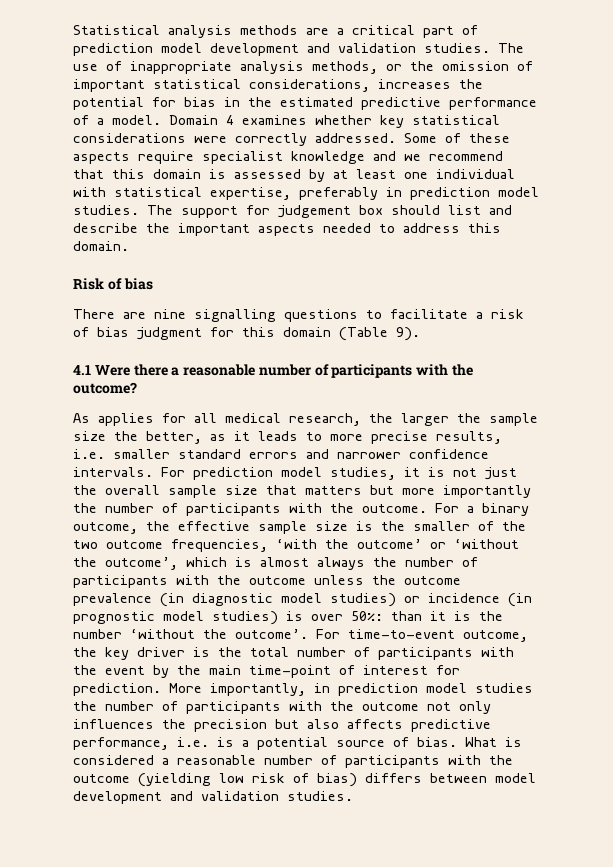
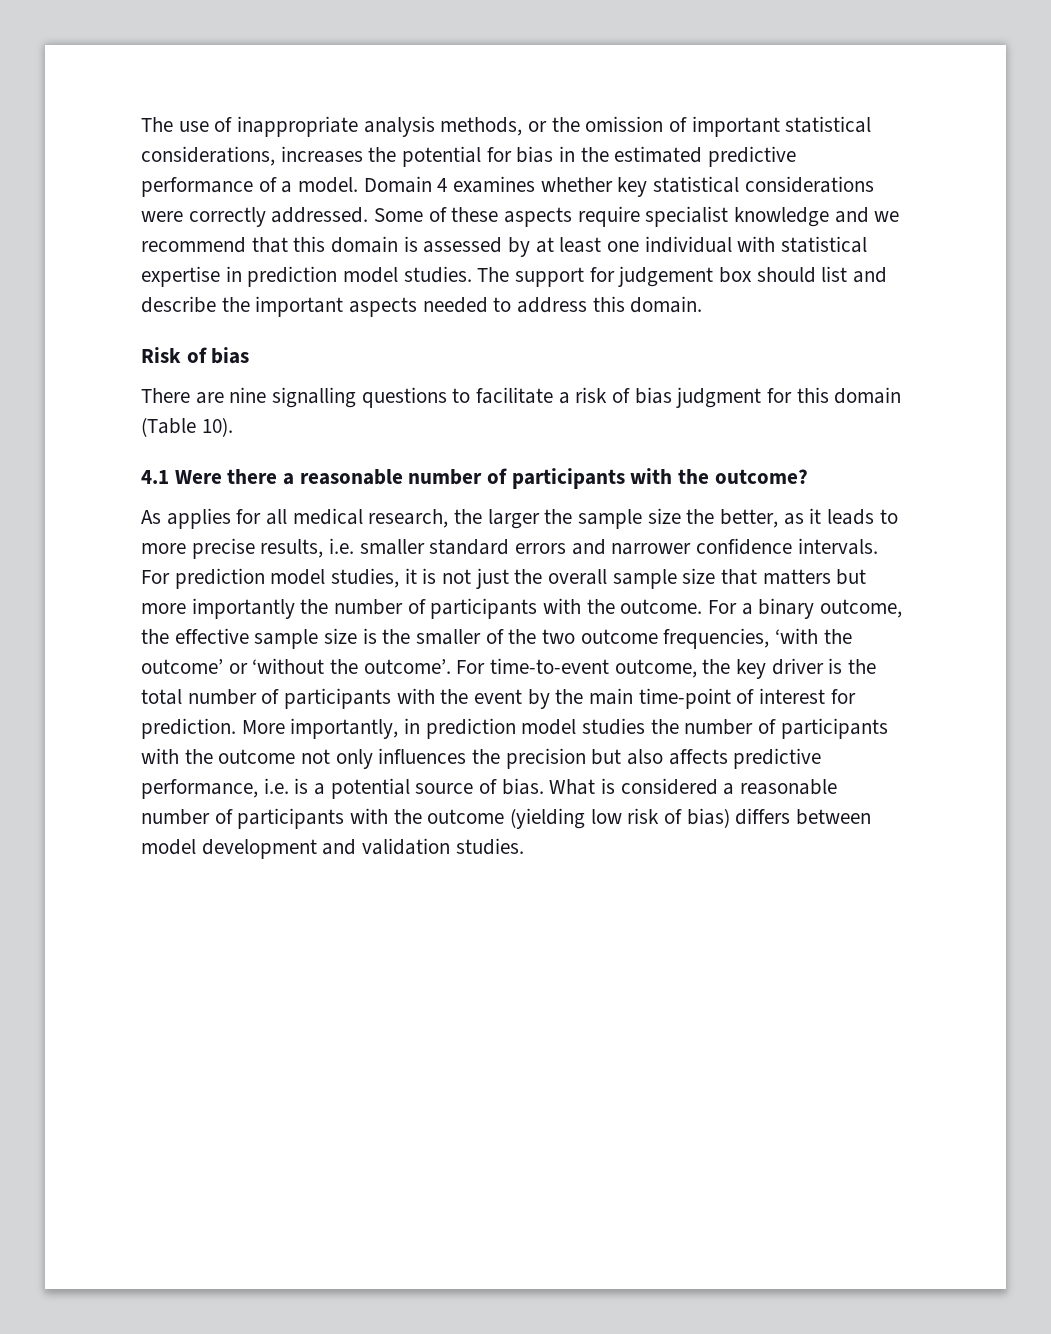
- Statistical analysis methods are a critical part of prediction model development and validation studies.
- Some of these aspects require specialist knowledge and we recommend that this domain is assessed by at least one individual with statistical expertise, preferably in prediction model studies.
+ Some of these aspects require specialist knowledge and we recommend that this domain is assessed by at least one individual with statistical expertise in prediction model studies.
- There are nine signalling questions to facilitate a risk of bias judgment for this domain (Table 9).
+ There are nine signalling questions to facilitate a risk of bias judgment for this domain (Table 10).
- For a binary outcome, the effective sample size is the smaller of the two outcome frequencies, ‘with the outcome’ or ‘without the outcome’, which is almost always the number of participants with the outcome unless the outcome prevalence (in diagnostic model studies) or incidence (in prognostic model studies) is over 50%: than it is the number ‘without the outcome’.
+ For a binary outcome, the effective sample size is the smaller of the two outcome frequencies, ‘with the outcome’ or ‘without the outcome’.

